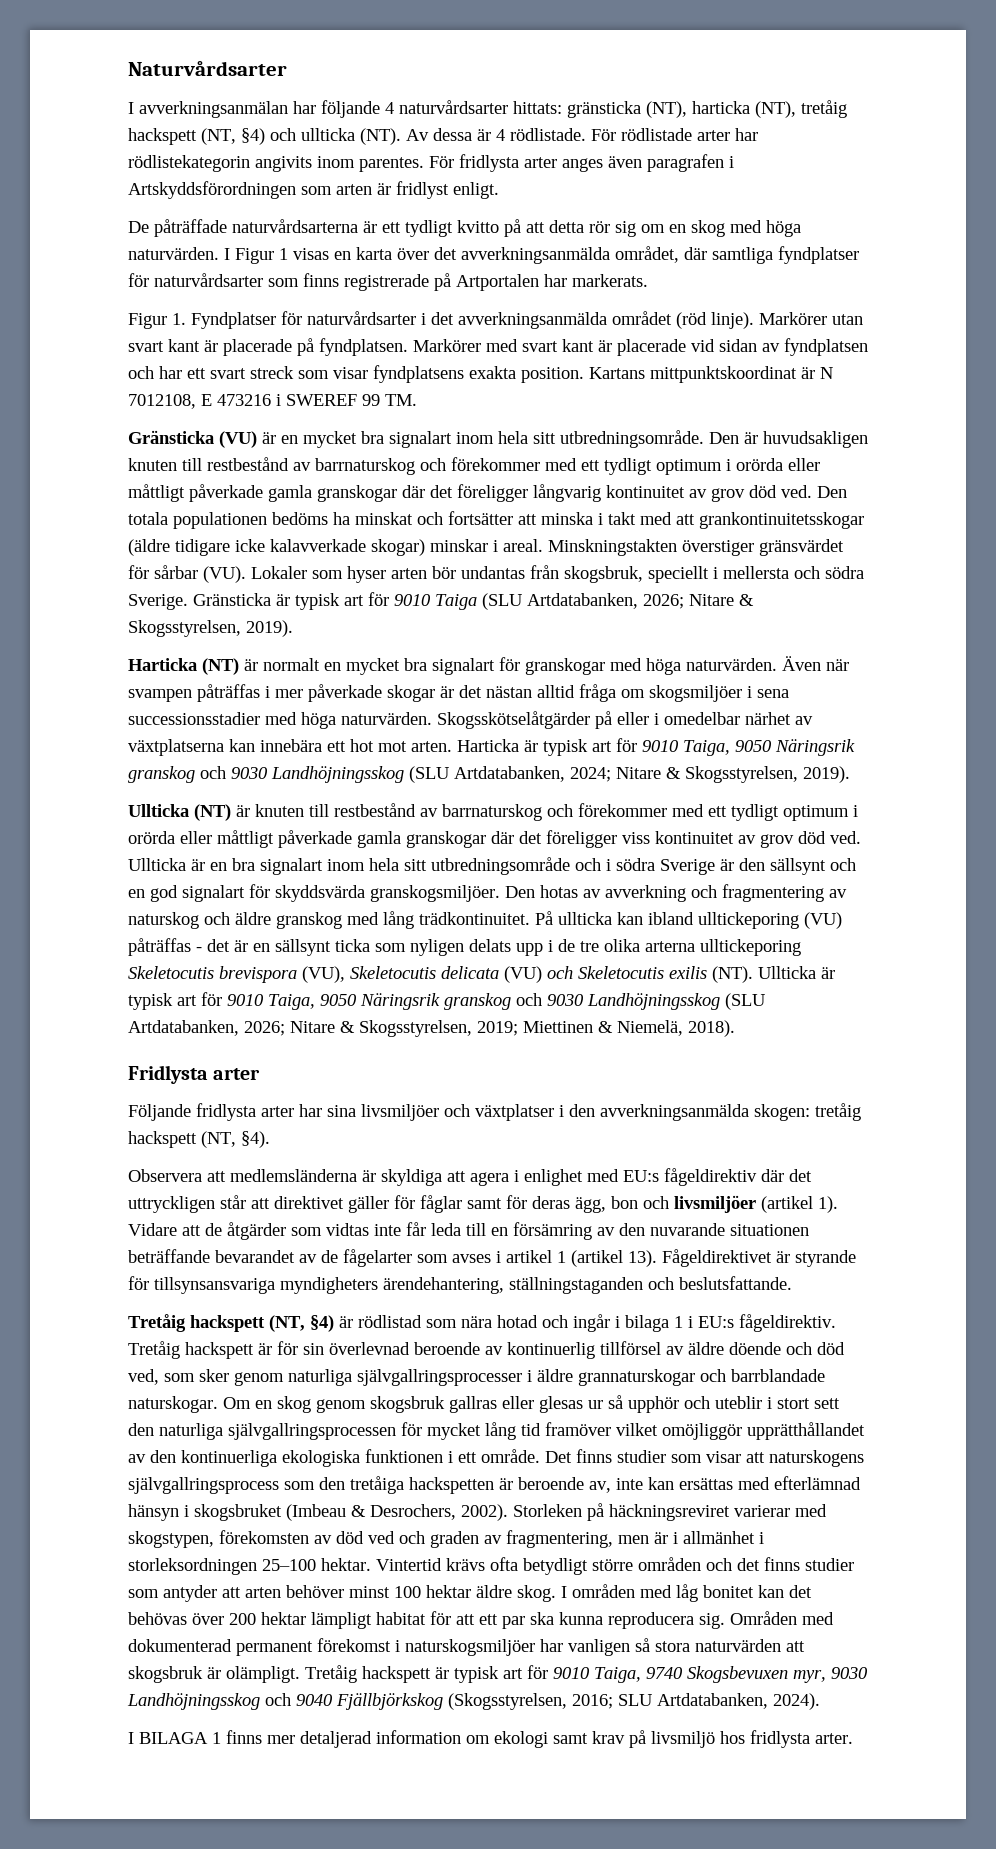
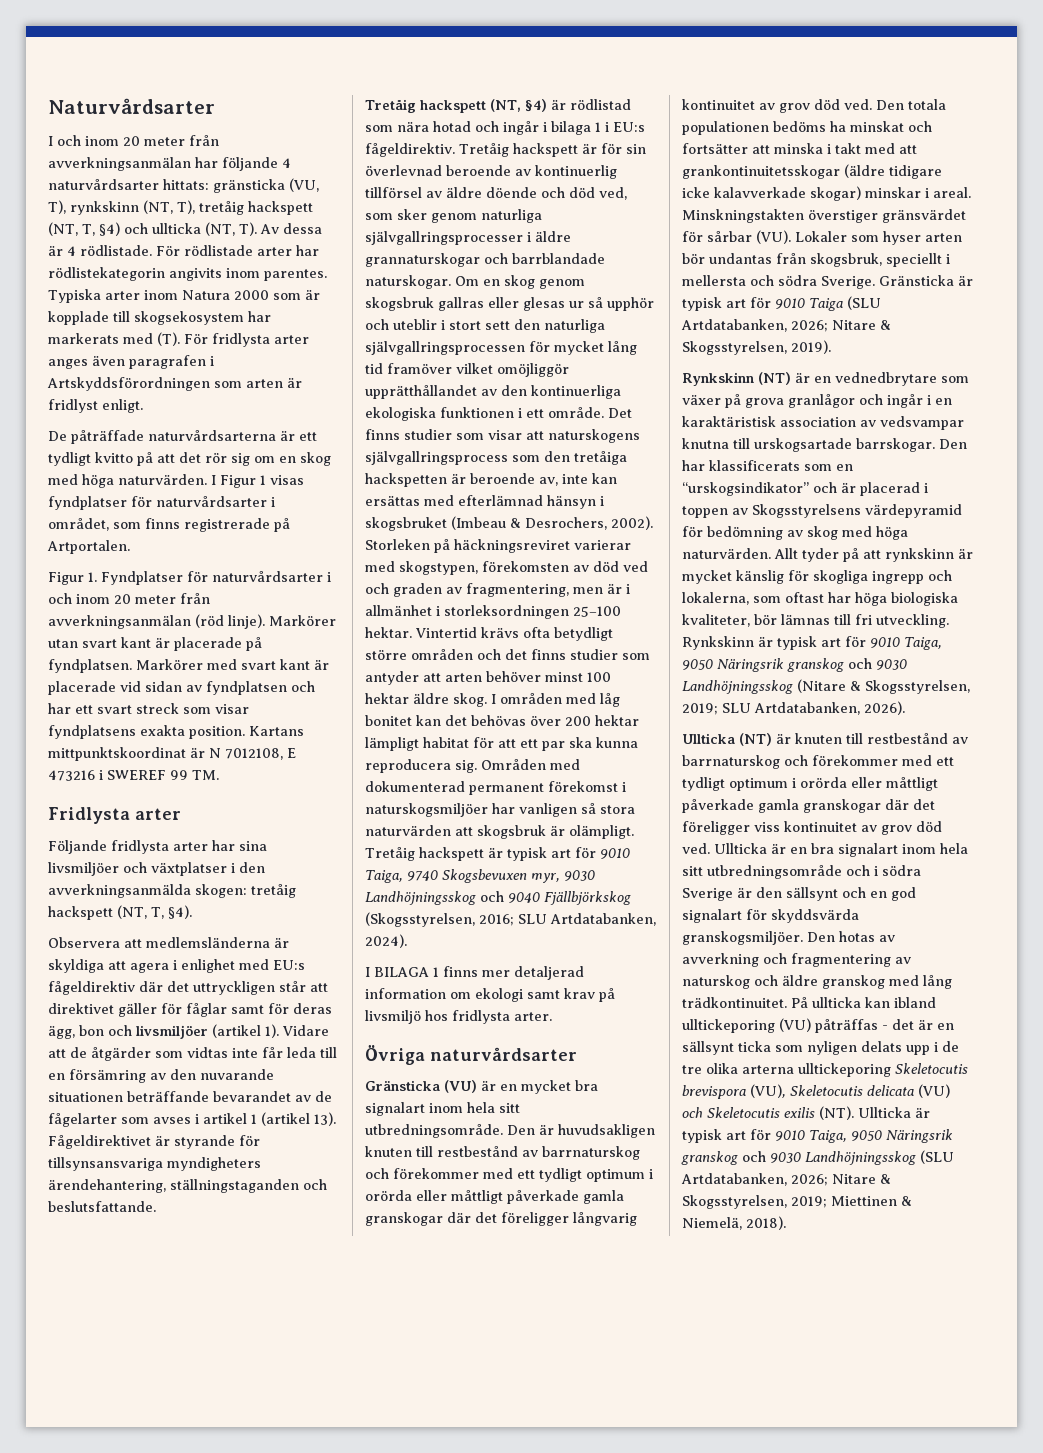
- I avverkningsanmälan har följande 4 naturvårdsarter hittats: gränsticka (NT), harticka (NT), tretåig hackspett (NT, §4) och ullticka (NT). Av dessa är 4 rödlistade.
+ I och inom 20 meter från avverkningsanmälan har följande 4 naturvårdsarter hittats: gränsticka (VU, T), rynkskinn (NT, T), tretåig hackspett (NT, T, §4) och ullticka (NT, T). Av dessa är 4 rödlistade.
- För fridlysta arter anges även paragrafen i Artskyddsförordningen som arten är fridlyst enligt.
+ Typiska arter inom Natura 2000 som är kopplade till skogsekosystem har markerats med (T). För fridlysta arter anges även paragrafen i Artskyddsförordningen som arten är fridlyst enligt.
- De påträffade naturvårdsarterna är ett tydligt kvitto på att detta rör sig om en skog med höga naturvärden.
+ De påträffade naturvårdsarterna är ett tydligt kvitto på att det rör sig om en skog med höga naturvärden.
- I Figur 1 visas en karta över det avverkningsanmälda området, där samtliga fyndplatser för naturvårdsarter som finns registrerade på Artportalen har markerats.
+ I Figur 1 visas fyndplatser för naturvårdsarter i området, som finns registrerade på Artportalen.
- Figur 1. Fyndplatser för naturvårdsarter i det avverkningsanmälda området (röd linje).
+ Figur 1. Fyndplatser för naturvårdsarter i och inom 20 meter från avverkningsanmälan (röd linje).
- Gränsticka (VU) är en mycket bra signalart inom hela sitt utbredningsområde. Den är huvudsakligen knuten till restbestånd av barrnaturskog och förekommer med ett tydligt optimum i orörda eller måttligt påverkade gamla granskogar där det föreligger långvarig kontinuitet av grov död ved. Den totala populationen bedöms ha minskat och fortsätter att minska i takt med att grankontinuitetsskogar (äldre tidigare icke kalavverkade skogar) minskar i areal. Minskningstakten överstiger gränsvärdet för sårbar (VU). Lokaler som hyser arten bör undantas från skogsbruk, speciellt i mellersta och södra Sverige. Gränsticka är typisk art för 9010 Taiga (SLU Artdatabanken, 2026; Nitare & Skogsstyrelsen, 2019).
- Harticka (NT) är normalt en mycket bra signalart för granskogar med höga naturvärden. Även när svampen påträffas i mer påverkade skogar är det nästan alltid fråga om skogsmiljöer i sena successionsstadier med höga naturvärden. Skogsskötselåtgärder på eller i omedelbar närhet av växtplatserna kan innebära ett hot mot arten. Harticka är typisk art för 9010 Taiga, 9050 Näringsrik granskog och 9030 Landhöjningsskog (SLU Artdatabanken, 2024; Nitare & Skogsstyrelsen, 2019).
- Ullticka (NT) är knuten till restbestånd av barrnaturskog och förekommer med ett tydligt optimum i orörda eller måttligt påverkade gamla granskogar där det föreligger viss kontinuitet av grov död ved. Ullticka är en bra signalart inom hela sitt utbredningsområde och i södra Sverige är den sällsynt och en god signalart för skyddsvärda granskogsmiljöer. Den hotas av avverkning och fragmentering av naturskog och äldre granskog med lång trädkontinuitet. På ullticka kan ibland ulltickeporing (VU) påträffas - det är en sällsynt ticka som nyligen delats upp i de tre olika arterna ulltickeporing Skeletocutis brevispora (VU), Skeletocutis delicata (VU) och Skeletocutis exilis (NT). Ullticka är typisk art för 9010 Taiga, 9050 Näringsrik granskog och 9030 Landhöjningsskog (SLU Artdatabanken, 2026; Nitare & Skogsstyrelsen, 2019; Miettinen & Niemelä, 2018).
- Följande fridlysta arter har sina livsmiljöer och växtplatser i den avverkningsanmälda skogen: tretåig hackspett (NT, §4).
+ Följande fridlysta arter har sina livsmiljöer och växtplatser i den avverkningsanmälda skogen: tretåig hackspett (NT, T, §4).
+ Övriga naturvårdsarter
+ Gränsticka (VU) är en mycket bra signalart inom hela sitt utbredningsområde. Den är huvudsakligen knuten till restbestånd av barrnaturskog och förekommer med ett tydligt optimum i orörda eller måttligt påverkade gamla granskogar där det föreligger långvarig kontinuitet av grov död ved. Den totala populationen bedöms ha minskat och fortsätter att minska i takt med att grankontinuitetsskogar (äldre tidigare icke kalavverkade skogar) minskar i areal. Minskningstakten överstiger gränsvärdet för sårbar (VU). Lokaler som hyser arten bör undantas från skogsbruk, speciellt i mellersta och södra Sverige. Gränsticka är typisk art för 9010 Taiga (SLU Artdatabanken, 2026; Nitare & Skogsstyrelsen, 2019).
+ Rynkskinn (NT) är en vednedbrytare som växer på grova granlågor och ingår i en karaktäristisk association av vedsvampar knutna till urskogsartade barrskogar. Den har klassificerats som en “urskogsindikator” och är placerad i toppen av Skogsstyrelsens värdepyramid för bedömning av skog med höga naturvärden. Allt tyder på att rynkskinn är mycket känslig för skogliga ingrepp och lokalerna, som oftast har höga biologiska kvaliteter, bör lämnas till fri utveckling. Rynkskinn är typisk art för 9010 Taiga, 9050 Näringsrik granskog och 9030 Landhöjningsskog (Nitare & Skogsstyrelsen, 2019; SLU Artdatabanken, 2026).
+ Ullticka (NT) är knuten till restbestånd av barrnaturskog och förekommer med ett tydligt optimum i orörda eller måttligt påverkade gamla granskogar där det föreligger viss kontinuitet av grov död ved. Ullticka är en bra signalart inom hela sitt utbredningsområde och i södra Sverige är den sällsynt och en god signalart för skyddsvärda granskogsmiljöer. Den hotas av avverkning och fragmentering av naturskog och äldre granskog med lång trädkontinuitet. På ullticka kan ibland ulltickeporing (VU) påträffas - det är en sällsynt ticka som nyligen delats upp i de tre olika arterna ulltickeporing Skeletocutis brevispora (VU), Skeletocutis delicata (VU) och Skeletocutis exilis (NT). Ullticka är typisk art för 9010 Taiga, 9050 Näringsrik granskog och 9030 Landhöjningsskog (SLU Artdatabanken, 2026; Nitare & Skogsstyrelsen, 2019; Miettinen & Niemelä, 2018).

